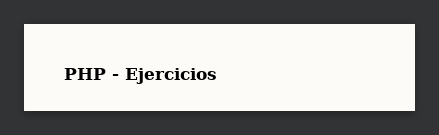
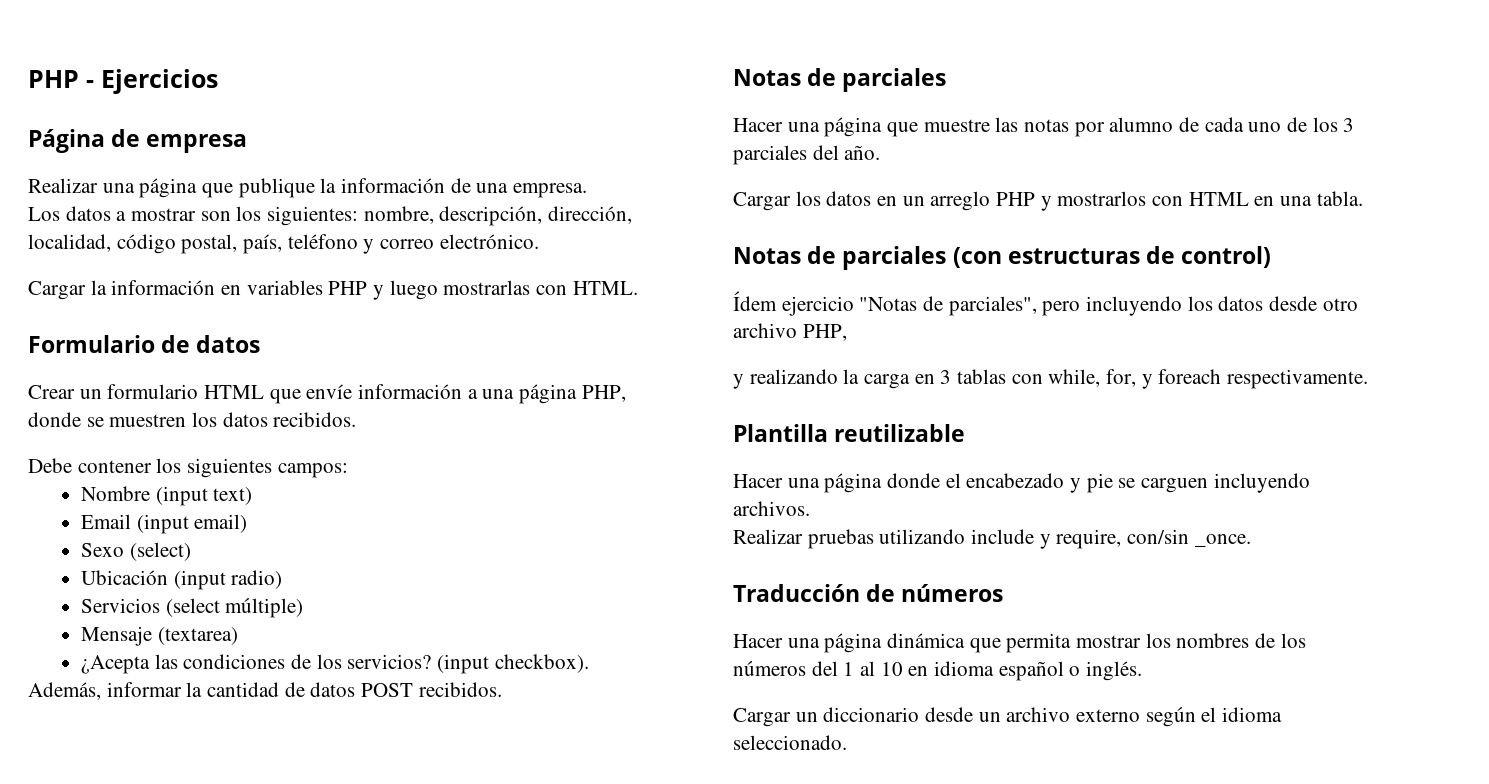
+ Página de empresa
+ Realizar una página que publique la información de una empresa.
+ Los datos a mostrar son los siguientes: nombre, descripción, dirección, localidad, código postal, país, teléfono y correo electrónico.
+ Cargar la información en variables PHP y luego mostrarlas con HTML.
+ Formulario de datos
+ Crear un formulario HTML que envíe información a una página PHP, donde se muestren los datos recibidos.
+ Debe contener los siguientes campos:
+ Nombre (input text)
+ Email (input email)
+ Sexo (select)
+ Ubicación (input radio)
+ Servicios (select múltiple)
+ Mensaje (textarea)
+ ¿Acepta las condiciones de los servicios? (input checkbox).
+ Además, informar la cantidad de datos POST recibidos.
+ Notas de parciales
+ Hacer una página que muestre las notas por alumno de cada uno de los 3 parciales del año.
+ Cargar los datos en un arreglo PHP y mostrarlos con HTML en una tabla.
+ Notas de parciales (con estructuras de control)
+ Ídem ejercicio "Notas de parciales", pero incluyendo los datos desde otro archivo PHP,
+ y realizando la carga en 3 tablas con while, for, y foreach respectivamente.
+ Plantilla reutilizable
+ Hacer una página donde el encabezado y pie se carguen incluyendo archivos.
+ Realizar pruebas utilizando include y require, con/sin _once.
+ Traducción de números
+ Hacer una página dinámica que permita mostrar los nombres de los números del 1 al 10 en idioma español o inglés.
+ Cargar un diccionario desde un archivo externo según el idioma seleccionado.

